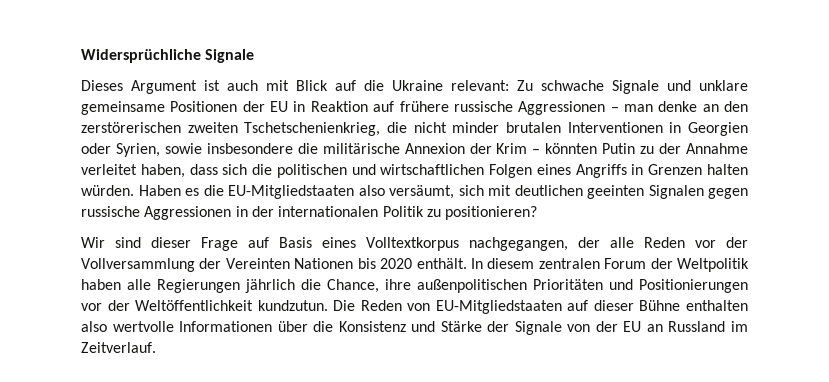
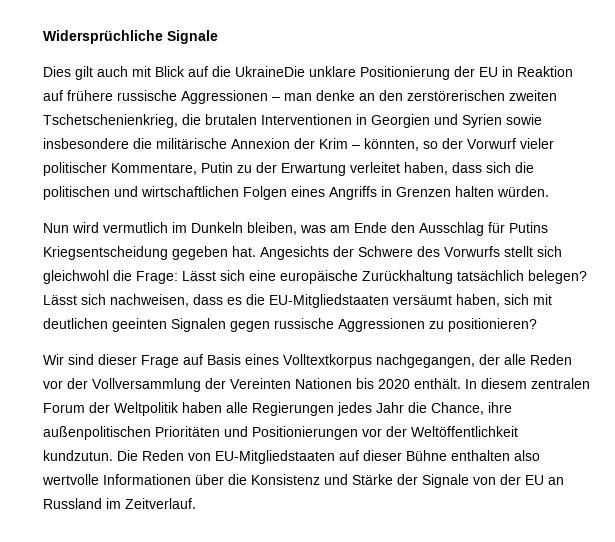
- Dieses Argument ist auch mit Blick auf die Ukraine relevant: Zu schwache Signale und unklare gemeinsame Positionen der EU in Reaktion auf frühere russische Aggressionen – man denke an den zerstörerischen zweiten Tschetschenienkrieg, die nicht minder brutalen Interventionen in Georgien oder Syrien, sowie insbesondere die militärische Annexion der Krim – könnten Putin zu der Annahme verleitet haben, dass sich die politischen und wirtschaftlichen Folgen eines Angriffs in Grenzen halten würden. Haben es die EU-Mitgliedstaaten also versäumt, sich mit deutlichen geeinten Signalen gegen russische Aggressionen in der internationalen Politik zu positionieren?
+ Dies gilt auch mit Blick auf die UkraineDie unklare Positionierung der EU in Reaktion auf frühere russische Aggressionen – man denke an den zerstörerischen zweiten Tschetschenienkrieg, die brutalen Interventionen in Georgien und Syrien sowie insbesondere die militärische Annexion der Krim – könnten, so der Vorwurf vieler politischer Kommentare, Putin zu der Erwartung verleitet haben, dass sich die politischen und wirtschaftlichen Folgen eines Angriffs in Grenzen halten würden.
+ Nun wird vermutlich im Dunkeln bleiben, was am Ende den Ausschlag für Putins Kriegsentscheidung gegeben hat. Angesichts der Schwere des Vorwurfs stellt sich gleichwohl die Frage: Lässt sich eine europäische Zurückhaltung tatsächlich belegen? Lässt sich nachweisen, dass es die EU-Mitgliedstaaten versäumt haben, sich mit deutlichen geeinten Signalen gegen russische Aggressionen zu positionieren?
- In diesem zentralen Forum der Weltpolitik haben alle Regierungen jährlich die Chance, ihre außenpolitischen Prioritäten und Positionierungen vor der Weltöffentlichkeit kundzutun.
+ In diesem zentralen Forum der Weltpolitik haben alle Regierungen jedes Jahr die Chance, ihre außenpolitischen Prioritäten und Positionierungen vor der Weltöffentlichkeit kundzutun.

